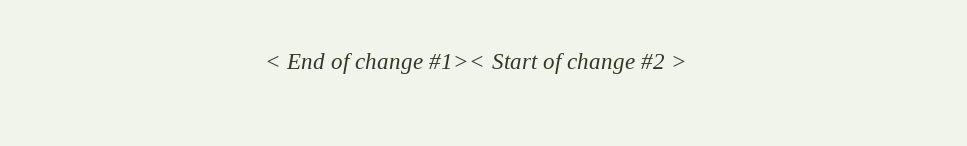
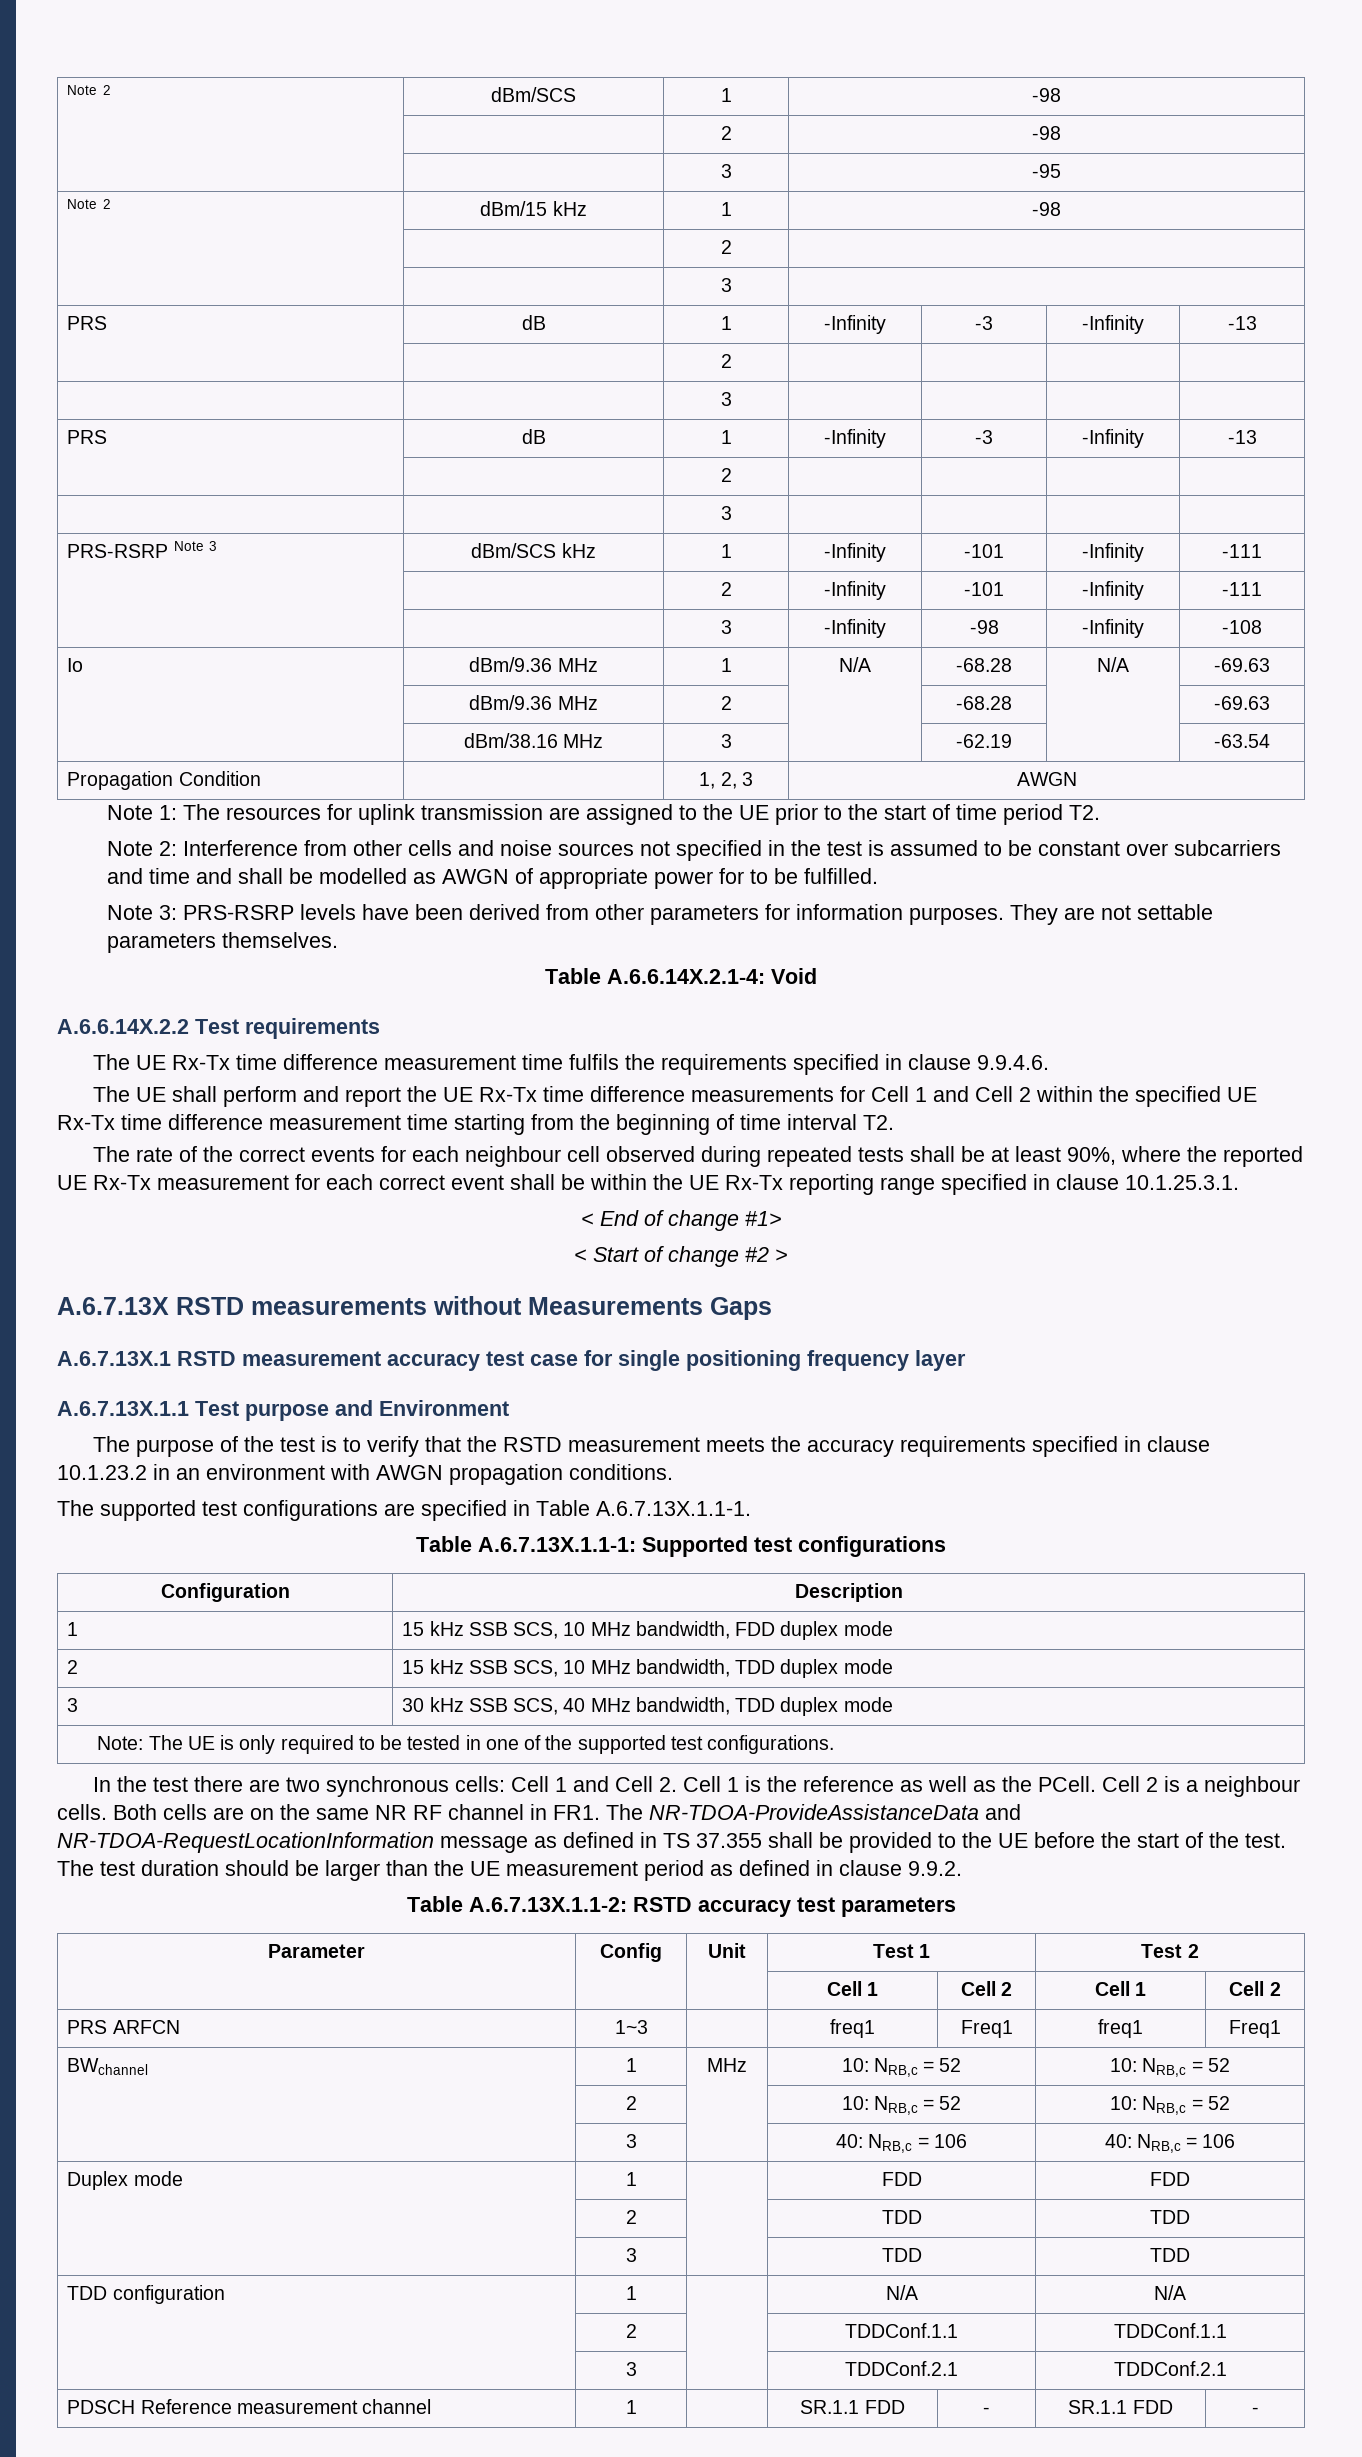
+ Note 2 | dBm/SCS | 1 | -98
+ | | 2 | -98
+ | | 3 | -95
+ Note 2 | dBm/15 kHz | 1 | -98
+ | | 2 |
+ | | 3 |
+ PRS | dB | 1 | -Infinity | -3 | -Infinity | -13
+ | | 2 | | | |
+ | | 3 | | | |
+ PRS | dB | 1 | -Infinity | -3 | -Infinity | -13
+ | | 2 | | | |
+ | | 3 | | | |
+ PRS-RSRP Note 3 | dBm/SCS kHz | 1 | -Infinity | -101 | -Infinity | -111
+ | | 2 | -Infinity | -101 | -Infinity | -111
+ | | 3 | -Infinity | -98 | -Infinity | -108
+ Io | dBm/9.36 MHz | 1 | N/A | -68.28 | N/A | -69.63
+ | dBm/9.36 MHz | 2 | | -68.28 | | -69.63
+ | dBm/38.16 MHz | 3 | | -62.19 | | -63.54
+ Propagation Condition | | 1, 2, 3 | AWGN
+ Note 1: The resources for uplink transmission are assigned to the UE prior to the start of time period T2.
+ Note 2: Interference from other cells and noise sources not specified in the test is assumed to be constant over subcarriers and time and shall be modelled as AWGN of appropriate power for to be fulfilled.
+ Note 3: PRS-RSRP levels have been derived from other parameters for information purposes. They are not settable parameters themselves.
+ Table A.6.6.14X.2.1-4: Void
+ A.6.6.14X.2.2 Test requirements
+ The UE Rx-Tx time difference measurement time fulfils the requirements specified in clause 9.9.4.6.
+ The UE shall perform and report the UE Rx-Tx time difference measurements for Cell 1 and Cell 2 within the specified UE Rx-Tx time difference measurement time starting from the beginning of time interval T2.
+ The rate of the correct events for each neighbour cell observed during repeated tests shall be at least 90%, where the reported UE Rx-Tx measurement for each correct event shall be within the UE Rx-Tx reporting range specified in clause 10.1.25.3.1.
- < End of change #1>< Start of change #2 >
+ < End of change #1>
+ < Start of change #2 >
+ A.6.7.13X RSTD measurements without Measurements Gaps
+ A.6.7.13X.1 RSTD measurement accuracy test case for single positioning frequency layer
+ A.6.7.13X.1.1 Test purpose and Environment
+ The purpose of the test is to verify that the RSTD measurement meets the accuracy requirements specified in clause 10.1.23.2 in an environment with AWGN propagation conditions.
+ The supported test configurations are specified in Table A.6.7.13X.1.1-1.
+ Table A.6.7.13X.1.1-1: Supported test configurations
+ Configuration | Description
+ 1 | 15 kHz SSB SCS, 10 MHz bandwidth, FDD duplex mode
+ 2 | 15 kHz SSB SCS, 10 MHz bandwidth, TDD duplex mode
+ 3 | 30 kHz SSB SCS, 40 MHz bandwidth, TDD duplex mode
+ Note: The UE is only required to be tested in one of the supported test configurations.
+ In the test there are two synchronous cells: Cell 1 and Cell 2. Cell 1 is the reference as well as the PCell. Cell 2 is a neighbour cells. Both cells are on the same NR RF channel in FR1. The NR-TDOA-ProvideAssistanceData and NR-TDOA-RequestLocationInformation message as defined in TS 37.355 shall be provided to the UE before the start of the test. The test duration should be larger than the UE measurement period as defined in clause 9.9.2.
+ Table A.6.7.13X.1.1-2: RSTD accuracy test parameters
+ Parameter | Config | Unit | Test 1 | Test 2
+ | | | Cell 1 | Cell 2 | Cell 1 | Cell 2
+ PRS ARFCN | 1~3 | | freq1 | Freq1 | freq1 | Freq1
+ BWchannel | 1 | MHz | 10: NRB,c = 52 | 10: NRB,c = 52
+ | 2 | | 10: NRB,c = 52 | 10: NRB,c = 52
+ | 3 | | 40: NRB,c = 106 | 40: NRB,c = 106
+ Duplex mode | 1 | | FDD | FDD
+ | 2 | | TDD | TDD
+ | 3 | | TDD | TDD
+ TDD configuration | 1 | | N/A | N/A
+ | 2 | | TDDConf.1.1 | TDDConf.1.1
+ | 3 | | TDDConf.2.1 | TDDConf.2.1
+ PDSCH Reference measurement channel | 1 | | SR.1.1 FDD | - | SR.1.1 FDD | -

